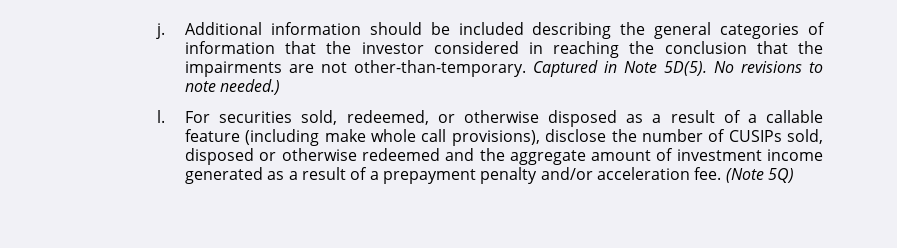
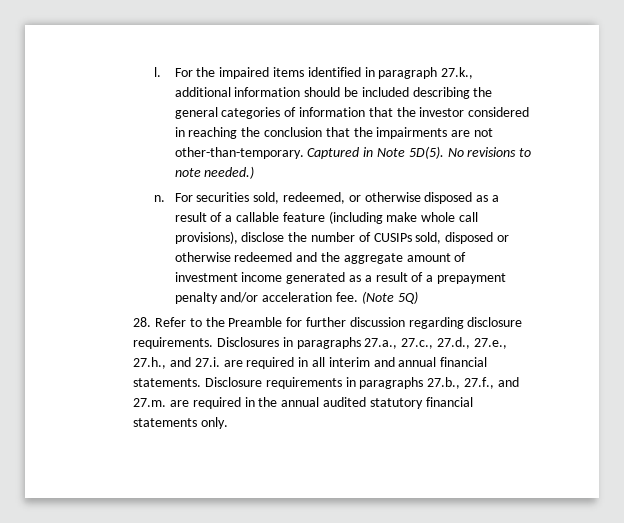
- j. Additional information should be included describing the general categories of information that the investor considered in reaching the conclusion that the impairments are not other-than-temporary.
+ l. For the impaired items identified in paragraph 27.k., additional information should be included describing the general categories of information that the investor considered in reaching the conclusion that the impairments are not other-than-temporary.
- l.
+ n.
+ 28. Refer to the Preamble for further discussion regarding disclosure requirements. Disclosures in paragraphs 27.a., 27.c., 27.d., 27.e., 27.h., and 27.i. are required in all interim and annual financial statements. Disclosure requirements in paragraphs 27.b., 27.f., and 27.m. are required in the annual audited statutory financial statements only.

